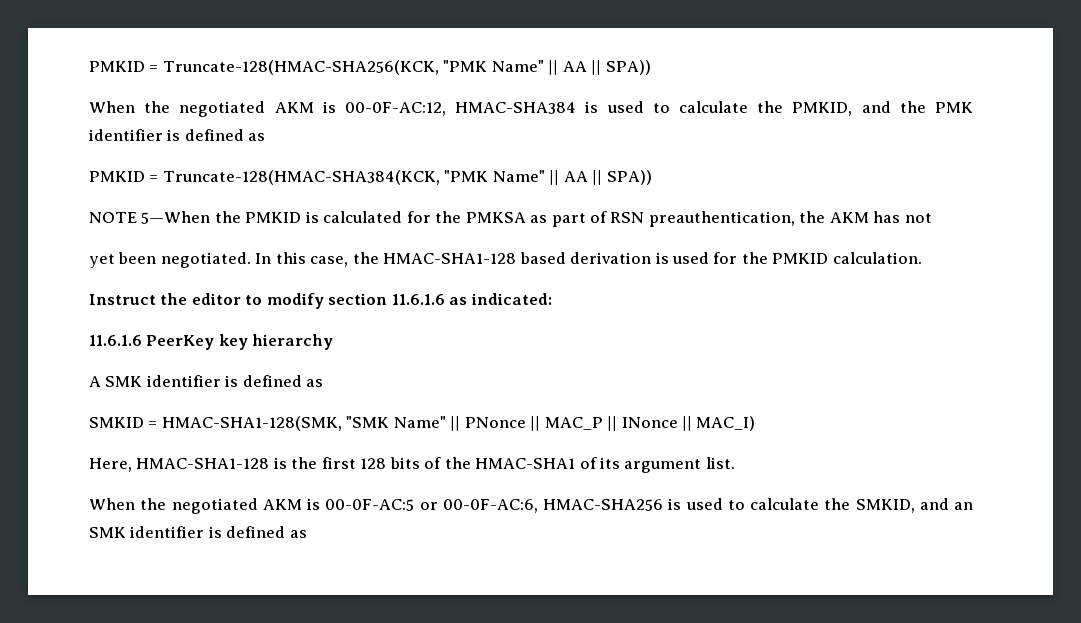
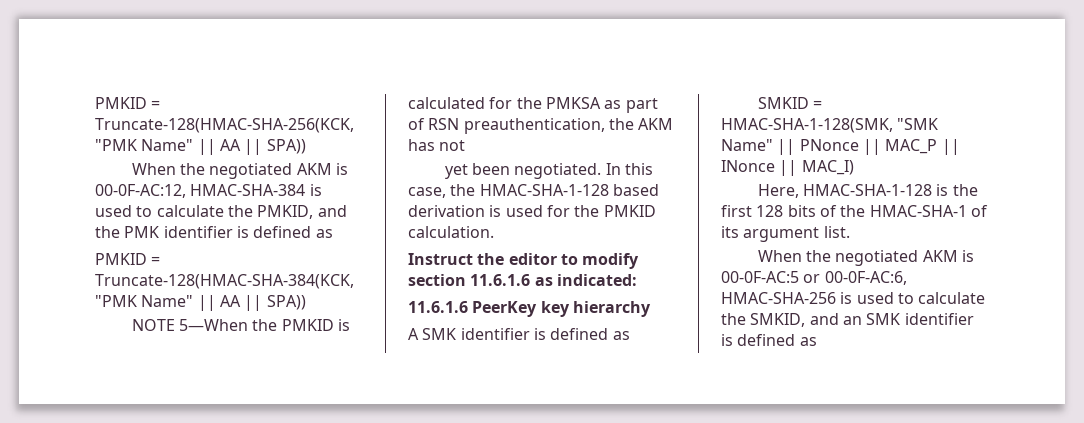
- PMKID = Truncate-128(HMAC-SHA256(KCK, "PMK Name" || AA || SPA))
+ PMKID = Truncate-128(HMAC-SHA-256(KCK, "PMK Name" || AA || SPA))
- When the negotiated AKM is 00-0F-AC:12, HMAC-SHA384 is used to calculate the PMKID, and the PMK identifier is defined as
+ When the negotiated AKM is 00-0F-AC:12, HMAC-SHA-384 is used to calculate the PMKID, and the PMK identifier is defined as
- PMKID = Truncate-128(HMAC-SHA384(KCK, "PMK Name" || AA || SPA))
+ PMKID = Truncate-128(HMAC-SHA-384(KCK, "PMK Name" || AA || SPA))
- In this case, the HMAC-SHA1-128 based derivation is used for the PMKID calculation.
+ In this case, the HMAC-SHA-1-128 based derivation is used for the PMKID calculation.
- SMKID = HMAC-SHA1-128(SMK, "SMK Name" || PNonce || MAC_P || INonce || MAC_I)
+ SMKID = HMAC-SHA-1-128(SMK, "SMK Name" || PNonce || MAC_P || INonce || MAC_I)
- Here, HMAC-SHA1-128 is the first 128 bits of the HMAC-SHA1 of its argument list.
+ Here, HMAC-SHA-1-128 is the first 128 bits of the HMAC-SHA-1 of its argument list.
- When the negotiated AKM is 00-0F-AC:5 or 00-0F-AC:6, HMAC-SHA256 is used to calculate the SMKID, and an SMK identifier is defined as
+ When the negotiated AKM is 00-0F-AC:5 or 00-0F-AC:6, HMAC-SHA-256 is used to calculate the SMKID, and an SMK identifier is defined as

